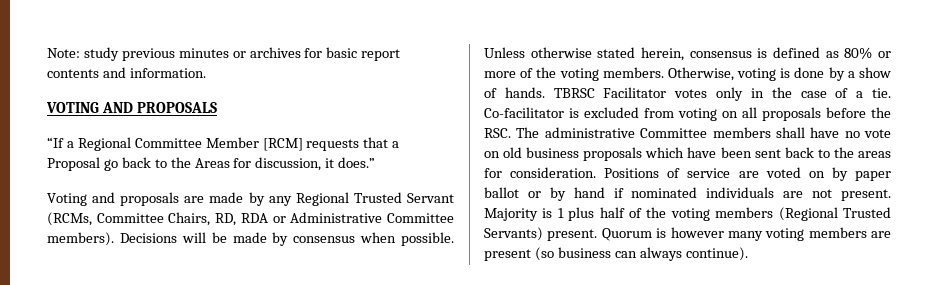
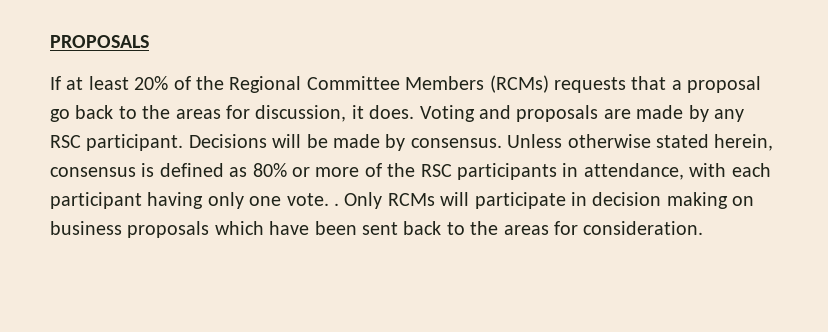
- Note: study previous minutes or archives for basic report contents and information.
- VOTING AND PROPOSALS
- “If a Regional Committee Member [RCM] requests that a Proposal go back to the Areas for discussion, it does.”
- Voting and proposals are made by any Regional Trusted Servant (RCMs, Committee Chairs, RD, RDA or Administrative Committee members).
+ PROPOSALS
+ If at least 20% of the Regional Committee Members (RCMs) requests that a proposal go back to the areas for discussion, it does. Voting and proposals are made by any RSC participant.
- Decisions will be made by consensus when possible.
+ Decisions will be made by consensus.
- Unless otherwise stated herein, consensus is defined as 80% or more of the voting members. Otherwise, voting is done by a show of hands. TBRSC Facilitator votes only in the case of a tie. Co-facilitator is excluded from voting on all proposals before the RSC. The administrative Committee members shall have no vote on old business proposals which have been sent back to the areas for consideration. Positions of service are voted on by paper ballot or by hand if nominated individuals are not present. Majority is 1 plus half of the voting members (Regional Trusted Servants) present. Quorum is however many voting members are present (so business can always continue).
+ Unless otherwise stated herein, consensus is defined as 80% or more of the RSC participants in attendance, with each participant having only one vote. . Only RCMs will participate in decision making on business proposals which have been sent back to the areas for consideration.

